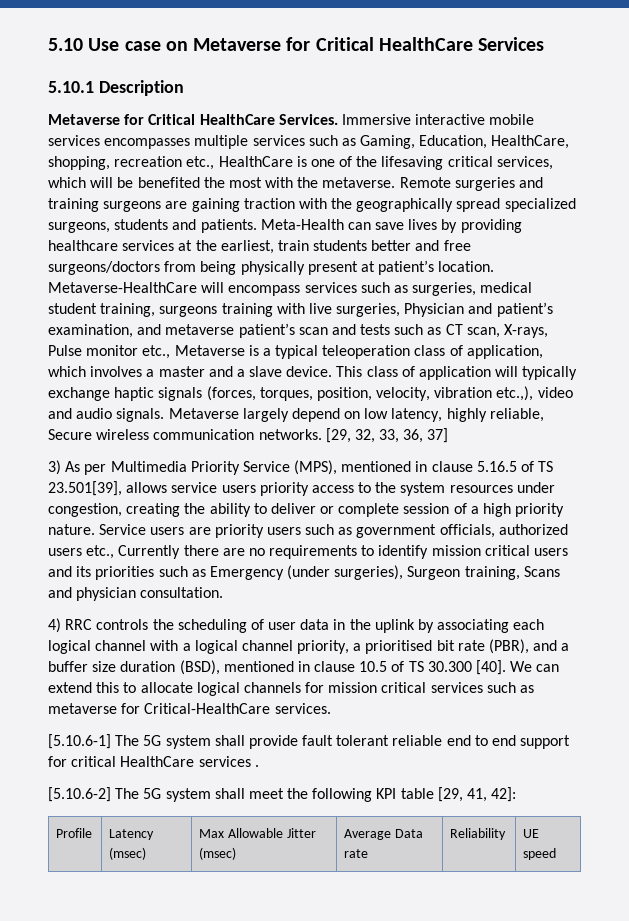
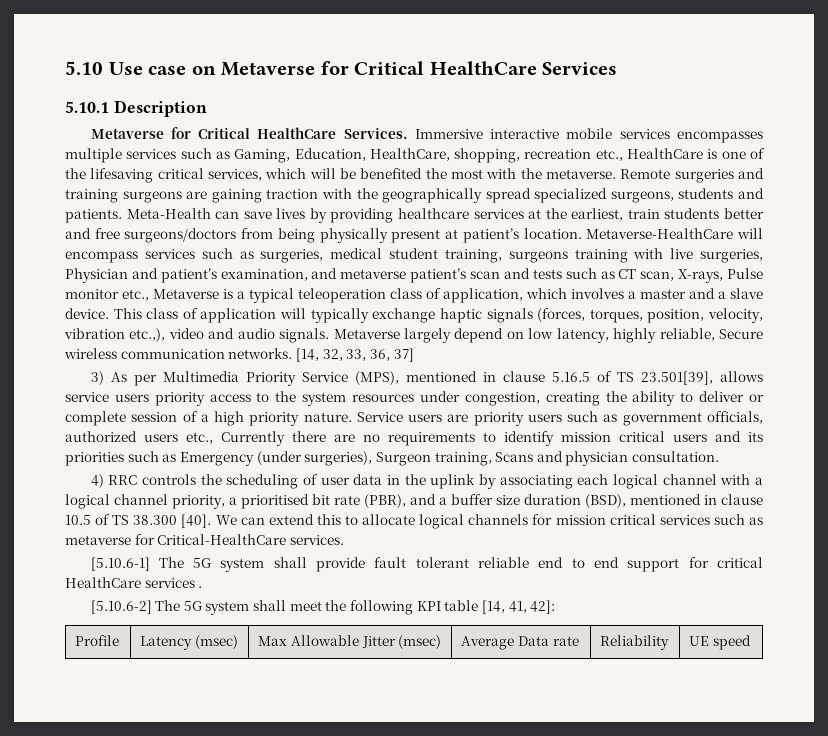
- [29, 32, 33, 36, 37]
+ [14, 32, 33, 36, 37]
- 4) RRC controls the scheduling of user data in the uplink by associating each logical channel with a logical channel priority, a prioritised bit rate (PBR), and a buffer size duration (BSD), mentioned in clause 10.5 of TS 30.300 [40].
+ 4) RRC controls the scheduling of user data in the uplink by associating each logical channel with a logical channel priority, a prioritised bit rate (PBR), and a buffer size duration (BSD), mentioned in clause 10.5 of TS 38.300 [40].
- [5.10.6-2] The 5G system shall meet the following KPI table [29, 41, 42]:
+ [5.10.6-2] The 5G system shall meet the following KPI table [14, 41, 42]:

